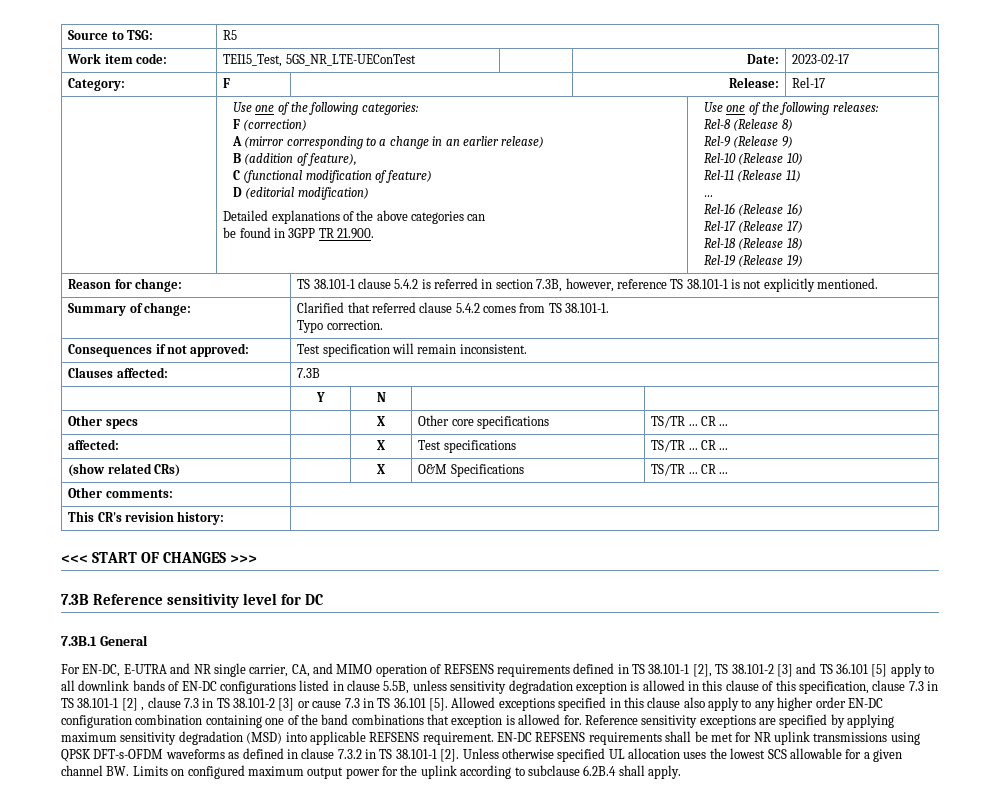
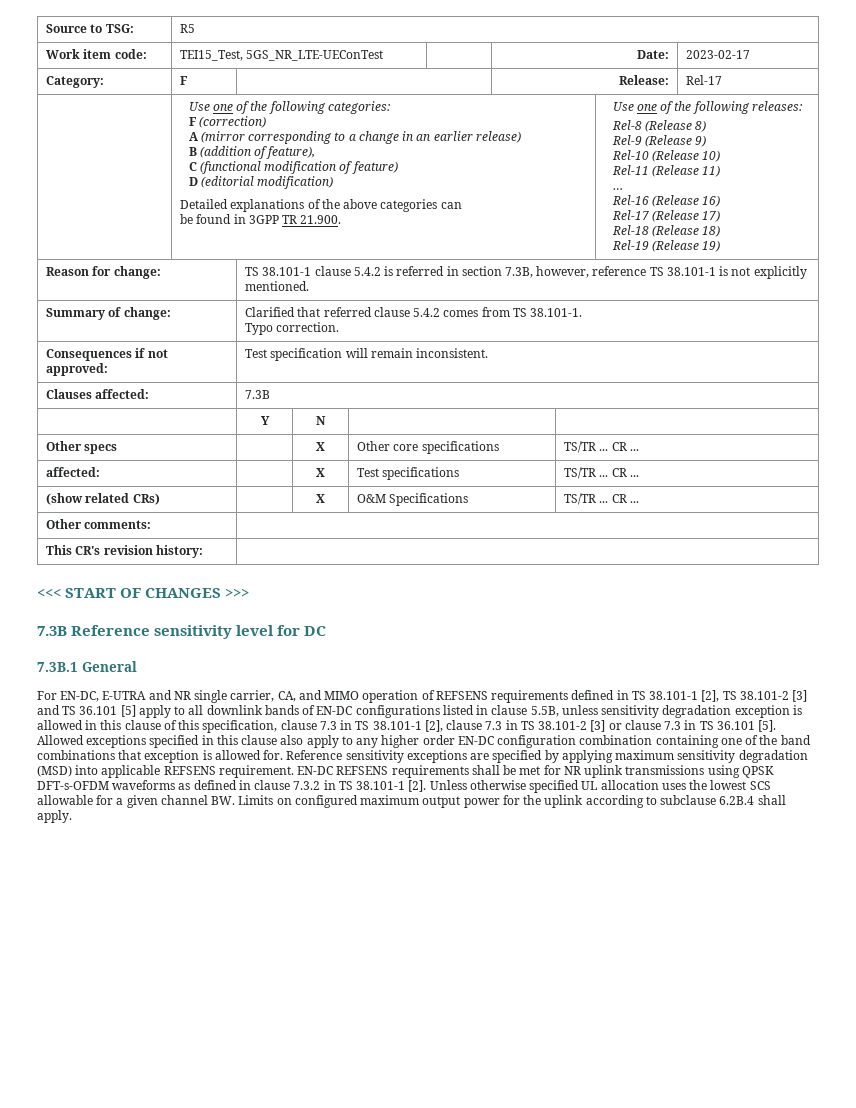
- For EN-DC, E-UTRA and NR single carrier, CA, and MIMO operation of REFSENS requirements defined in TS 38.101-1 [2], TS 38.101-2 [3] and TS 36.101 [5] apply to all downlink bands of EN-DC configurations listed in clause 5.5B, unless sensitivity degradation exception is allowed in this clause of this specification, clause 7.3 in TS 38.101-1 [2] , clause 7.3 in TS 38.101-2 [3] or cause 7.3 in TS 36.101 [5].
+ For EN-DC, E-UTRA and NR single carrier, CA, and MIMO operation of REFSENS requirements defined in TS 38.101-1 [2], TS 38.101-2 [3] and TS 36.101 [5] apply to all downlink bands of EN-DC configurations listed in clause 5.5B, unless sensitivity degradation exception is allowed in this clause of this specification, clause 7.3 in TS 38.101-1 [2], clause 7.3 in TS 38.101-2 [3] or clause 7.3 in TS 36.101 [5].

